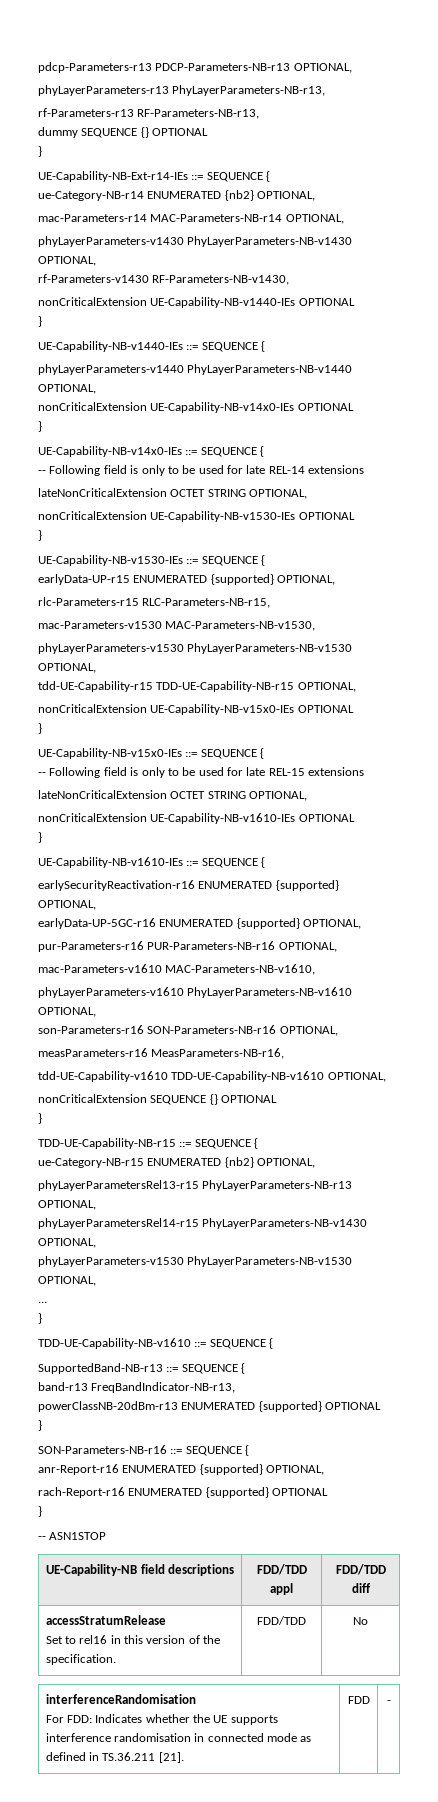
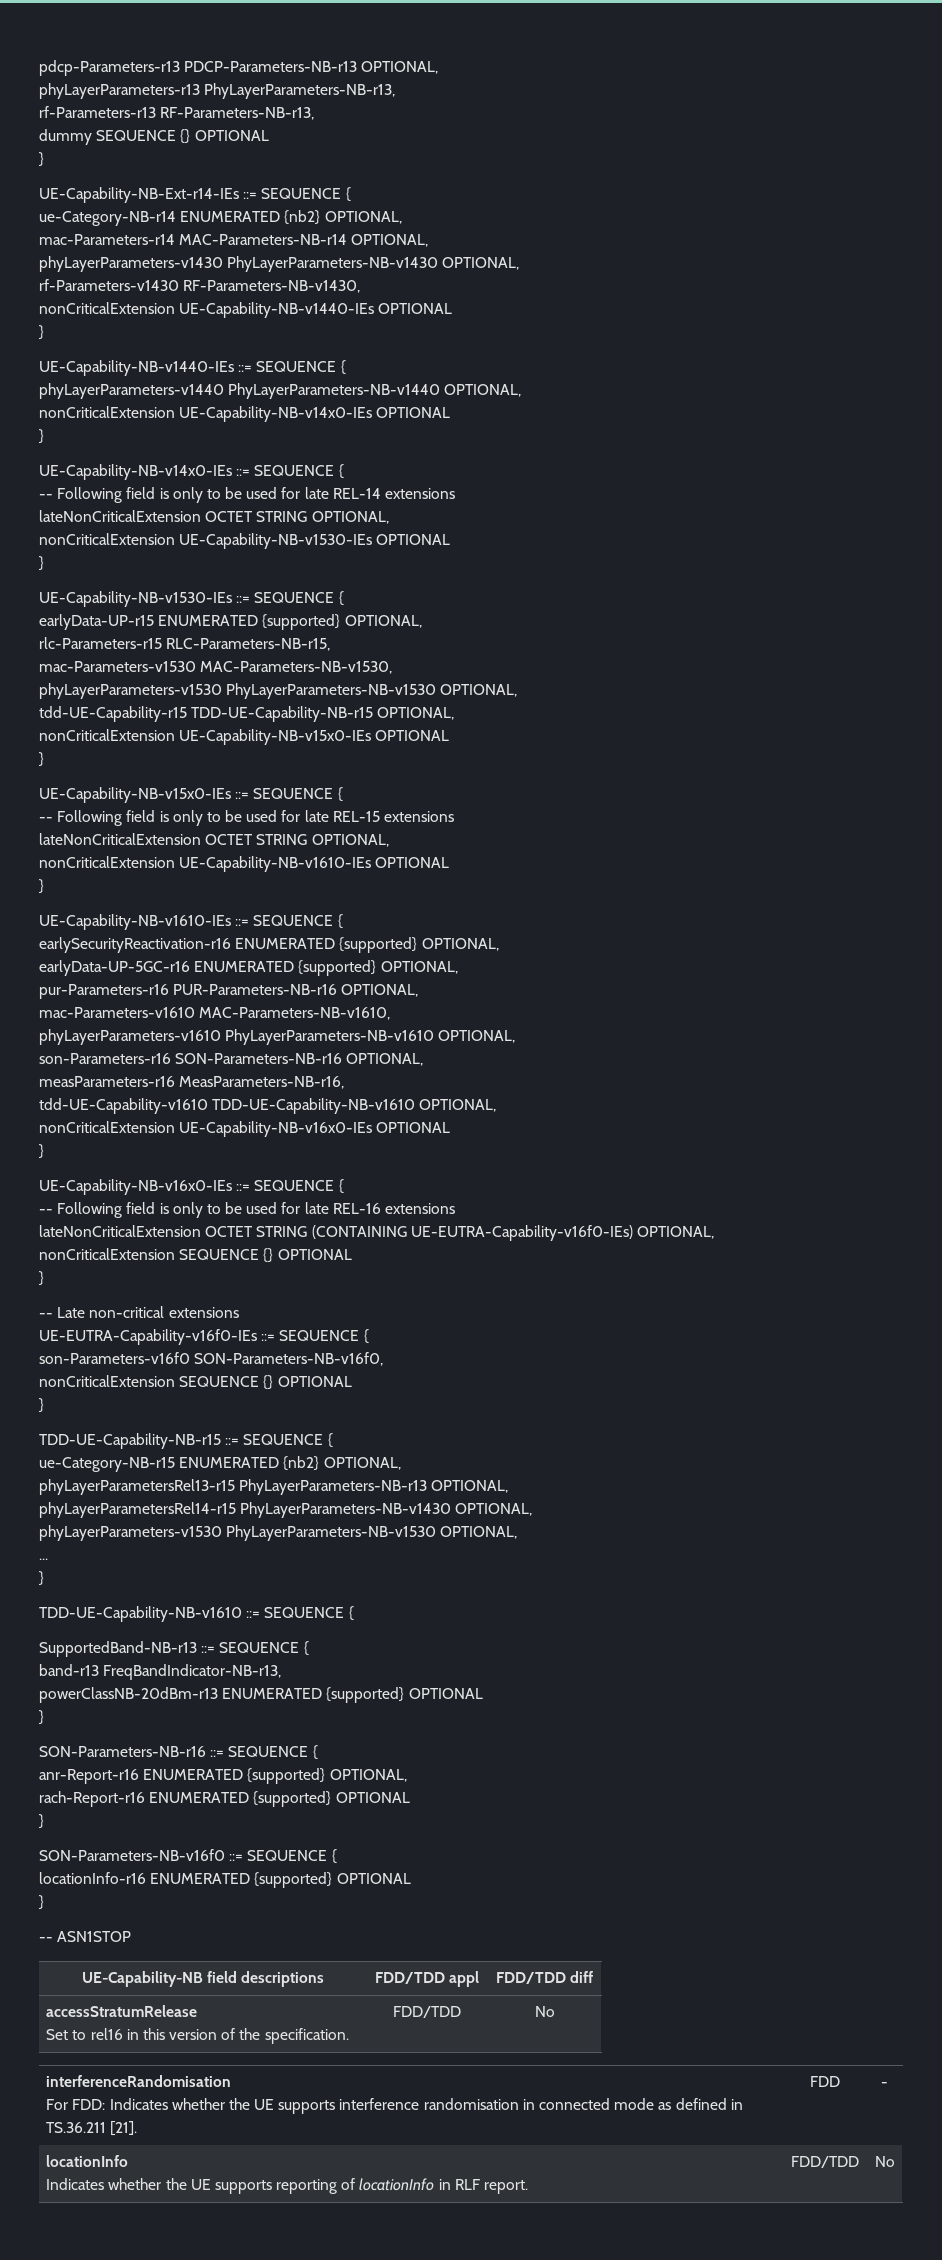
+ nonCriticalExtension UE-Capability-NB-v16x0-IEs OPTIONAL
+ }
+ UE-Capability-NB-v16x0-IEs ::= SEQUENCE {
+ -- Following field is only to be used for late REL-16 extensions
+ lateNonCriticalExtension OCTET STRING (CONTAINING UE-EUTRA-Capability-v16f0-IEs) OPTIONAL,
+ nonCriticalExtension SEQUENCE {} OPTIONAL
+ }
+ -- Late non-critical extensions
+ UE-EUTRA-Capability-v16f0-IEs ::= SEQUENCE {
+ son-Parameters-v16f0 SON-Parameters-NB-v16f0,
+ SON-Parameters-NB-v16f0 ::= SEQUENCE {
+ locationInfo-r16 ENUMERATED {supported} OPTIONAL
+ }
  interferenceRandomisation
  For FDD: Indicates whether the UE supports interference randomisation in connected mode as defined in TS.36.211 [21]. | FDD | -
+ locationInfo
+ Indicates whether the UE supports reporting of locationInfo in RLF report. | FDD/TDD | No

